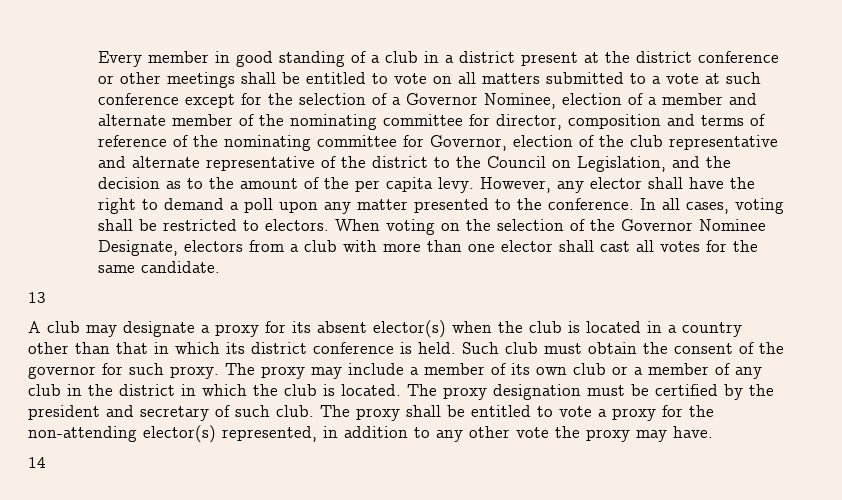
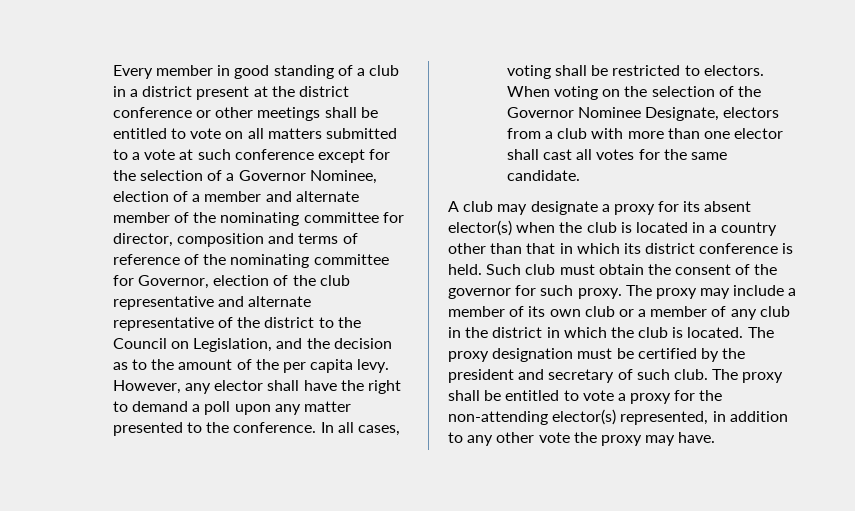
- 13
- 14

